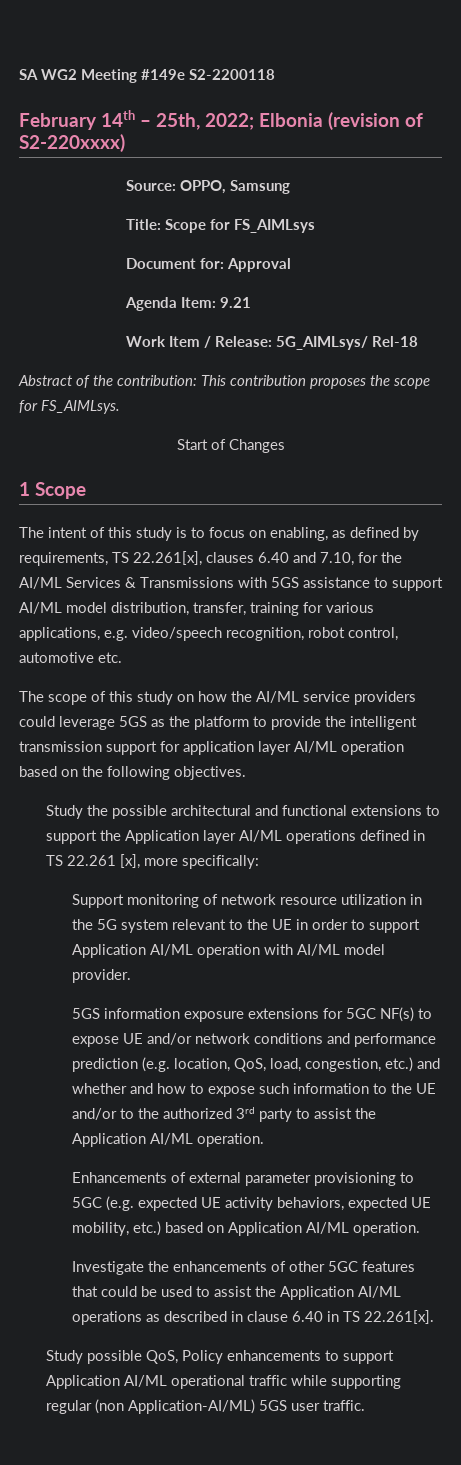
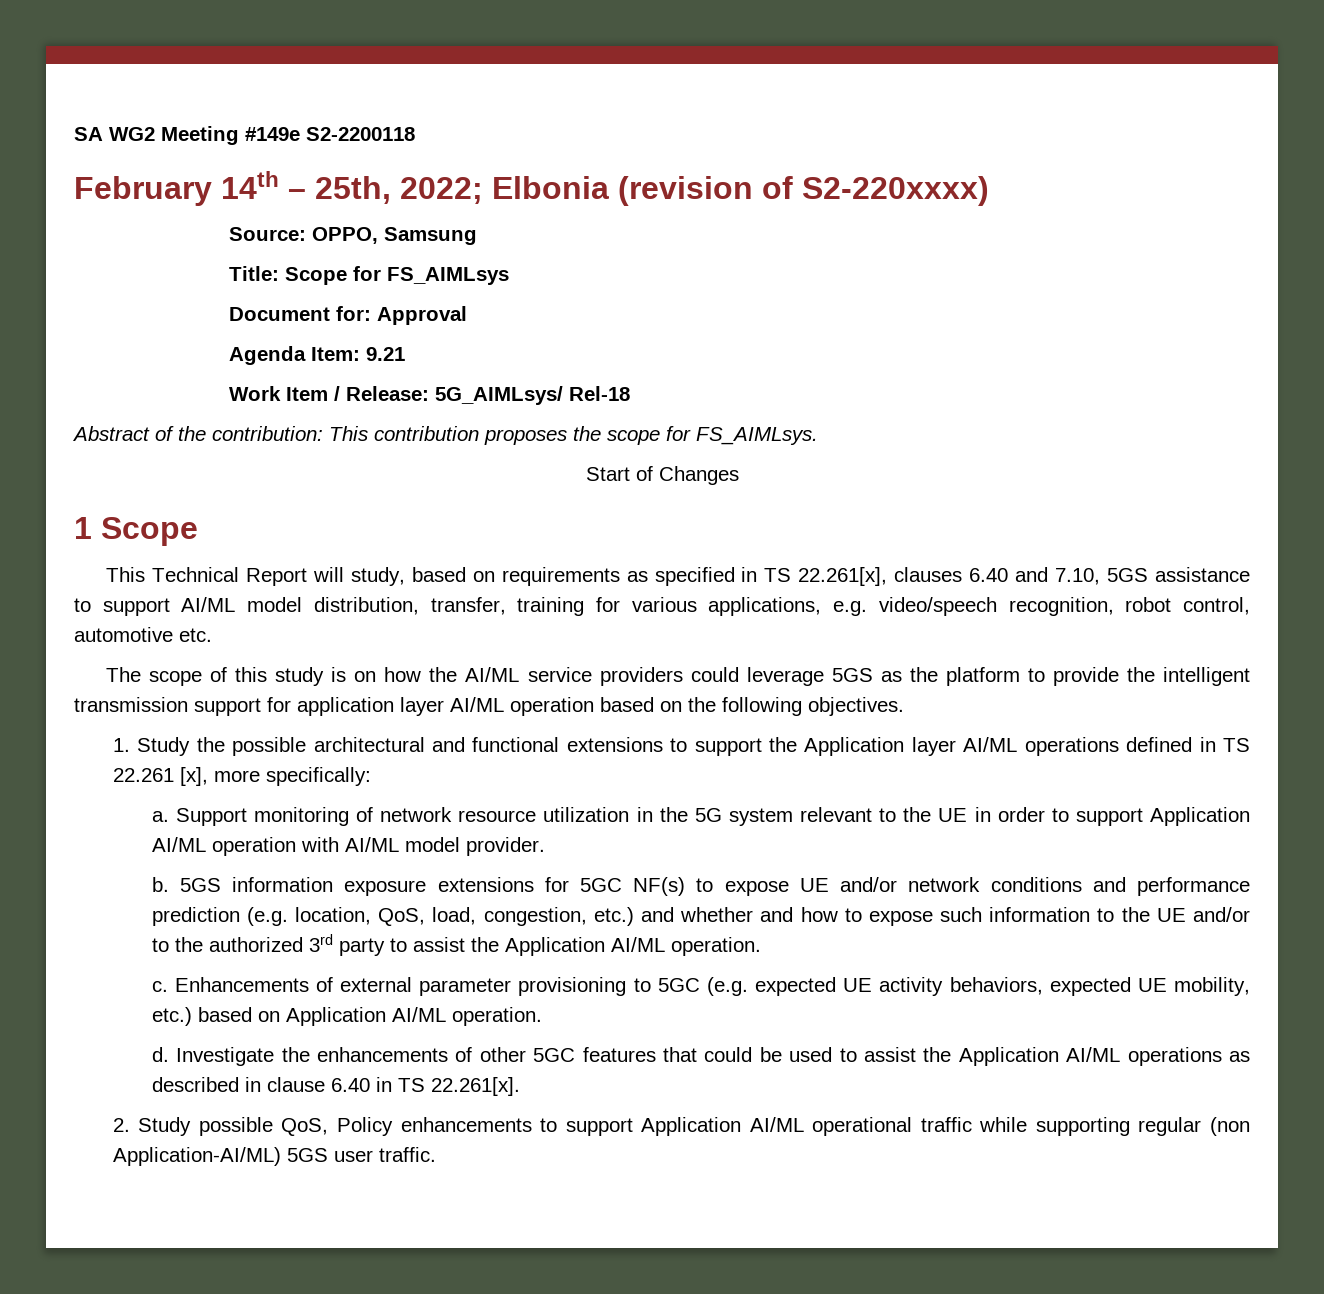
- The intent of this study is to focus on enabling, as defined by requirements, TS 22.261[x], clauses 6.40 and 7.10, for the AI/ML Services & Transmissions with 5GS assistance to support AI/ML model distribution, transfer, training for various applications, e.g. video/speech recognition, robot control, automotive etc.
+ This Technical Report will study, based on requirements as specified in TS 22.261[x], clauses 6.40 and 7.10, 5GS assistance to support AI/ML model distribution, transfer, training for various applications, e.g. video/speech recognition, robot control, automotive etc.
- The scope of this study on how the AI/ML service providers could leverage 5GS as the platform to provide the intelligent transmission support for application layer AI/ML operation based on the following objectives.
+ The scope of this study is on how the AI/ML service providers could leverage 5GS as the platform to provide the intelligent transmission support for application layer AI/ML operation based on the following objectives.
- Study the possible architectural and functional extensions to support the Application layer AI/ML operations defined in TS 22.261 [x], more specifically:
+ 1. Study the possible architectural and functional extensions to support the Application layer AI/ML operations defined in TS 22.261 [x], more specifically:
+ a.
+ b.
+ c.
+ d.
- Study possible QoS, Policy enhancements to support Application AI/ML operational traffic while supporting regular (non Application-AI/ML) 5GS user traffic.
+ 2. Study possible QoS, Policy enhancements to support Application AI/ML operational traffic while supporting regular (non Application-AI/ML) 5GS user traffic.

